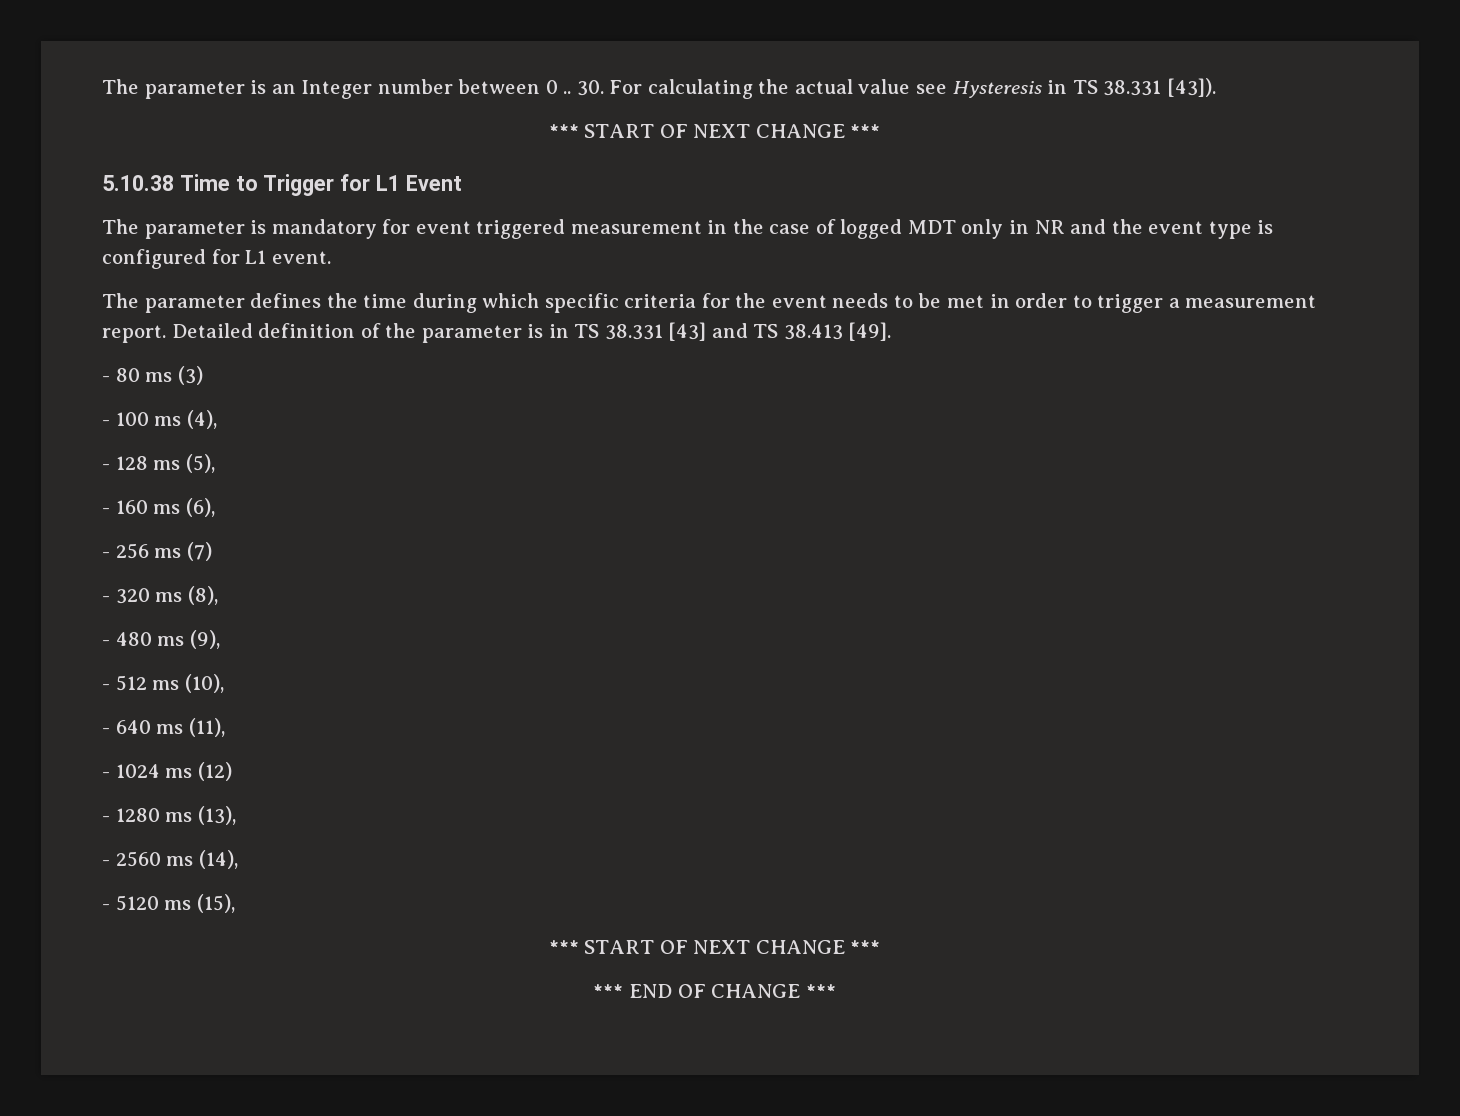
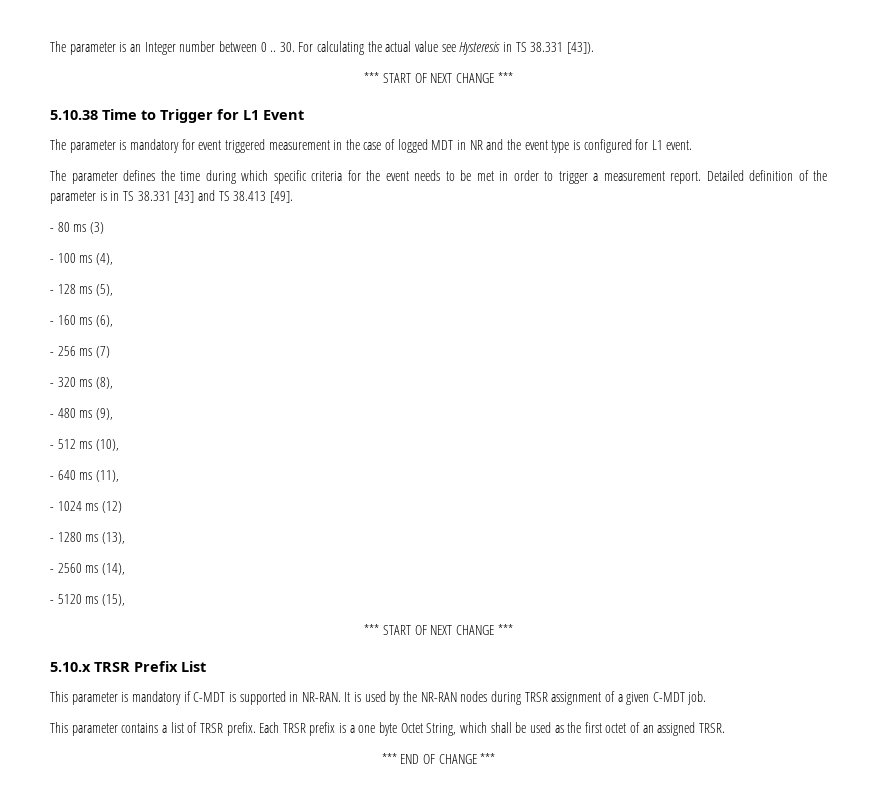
- The parameter is mandatory for event triggered measurement in the case of logged MDT only in NR and the event type is configured for L1 event.
+ The parameter is mandatory for event triggered measurement in the case of logged MDT in NR and the event type is configured for L1 event.
+ 5.10.x TRSR Prefix List
+ This parameter is mandatory if C-MDT is supported in NR-RAN. It is used by the NR-RAN nodes during TRSR assignment of a given C-MDT job.
+ This parameter contains a list of TRSR prefix. Each TRSR prefix is a one byte Octet String, which shall be used as the first octet of an assigned TRSR.

